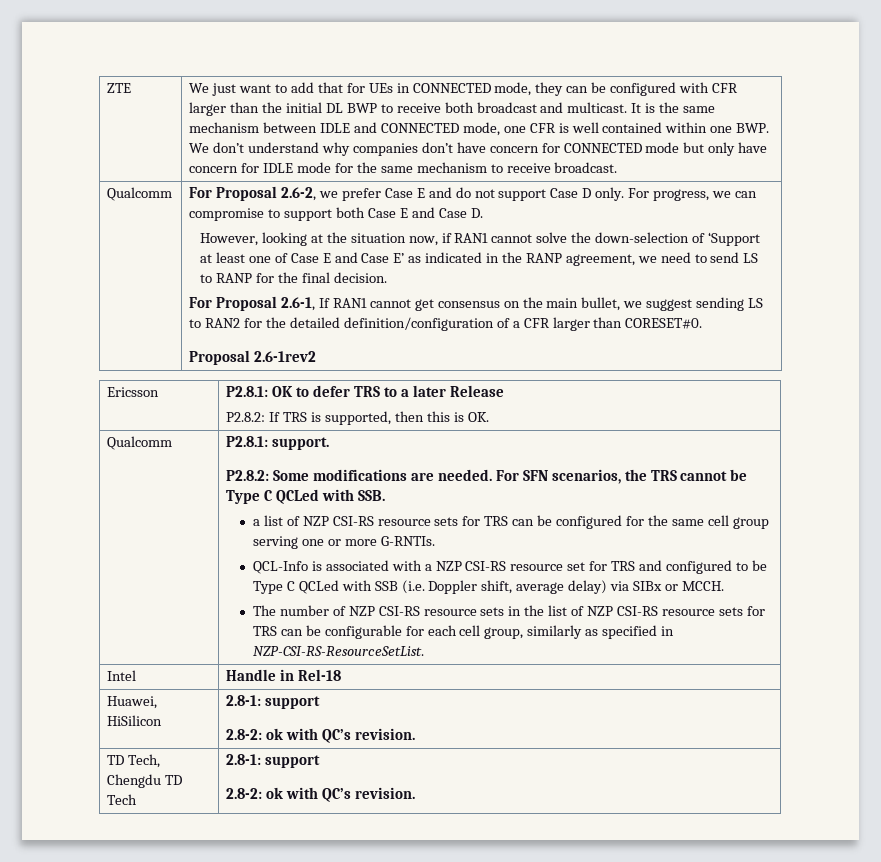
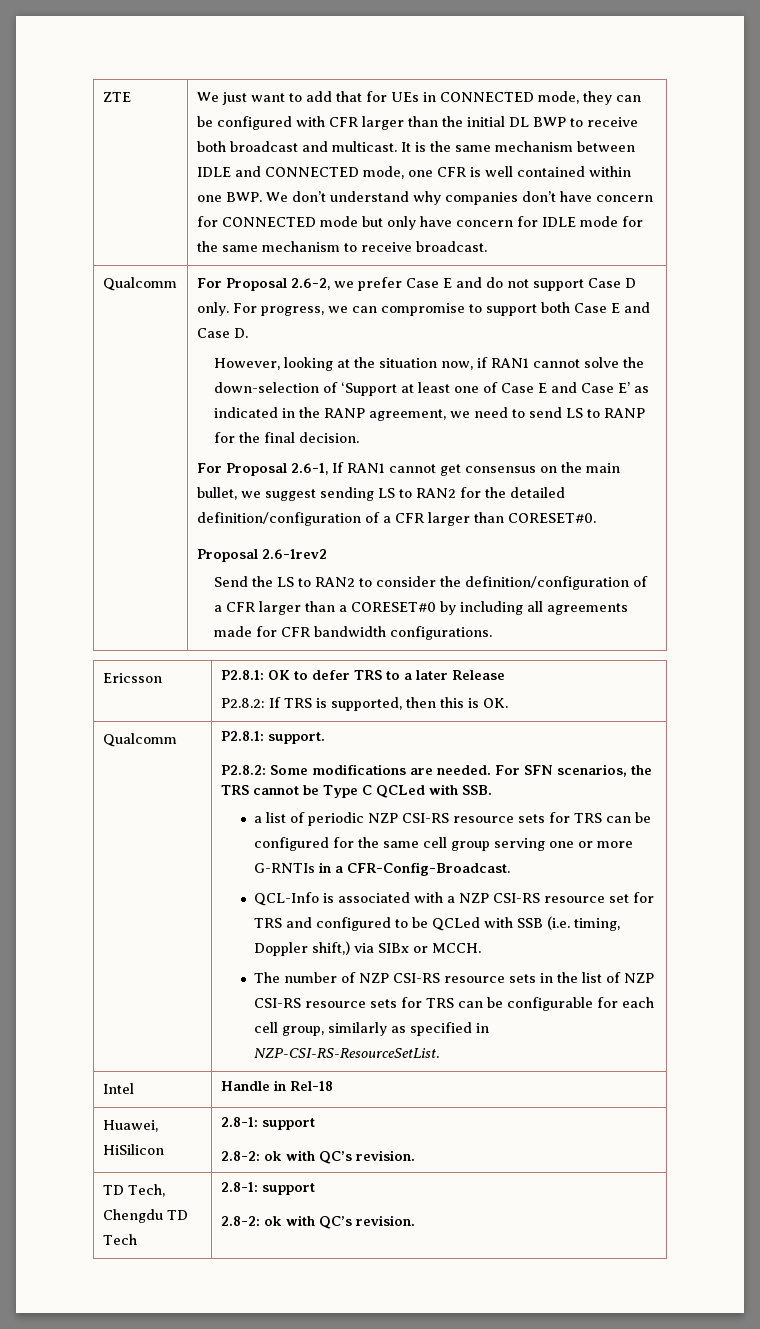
+ Send the LS to RAN2 to consider the definition/configuration of a CFR larger than a CORESET#0 by including all agreements made for CFR bandwidth configurations.
- a list of NZP CSI-RS resource sets for TRS can be configured for the same cell group serving one or more G-RNTIs.
+ a list of periodic NZP CSI-RS resource sets for TRS can be configured for the same cell group serving one or more G-RNTIs in a CFR-Config-Broadcast.
- QCL-Info is associated with a NZP CSI-RS resource set for TRS and configured to be Type C QCLed with SSB (i.e. Doppler shift, average delay) via SIBx or MCCH.
+ QCL-Info is associated with a NZP CSI-RS resource set for TRS and configured to be QCLed with SSB (i.e. timing, Doppler shift,) via SIBx or MCCH.

